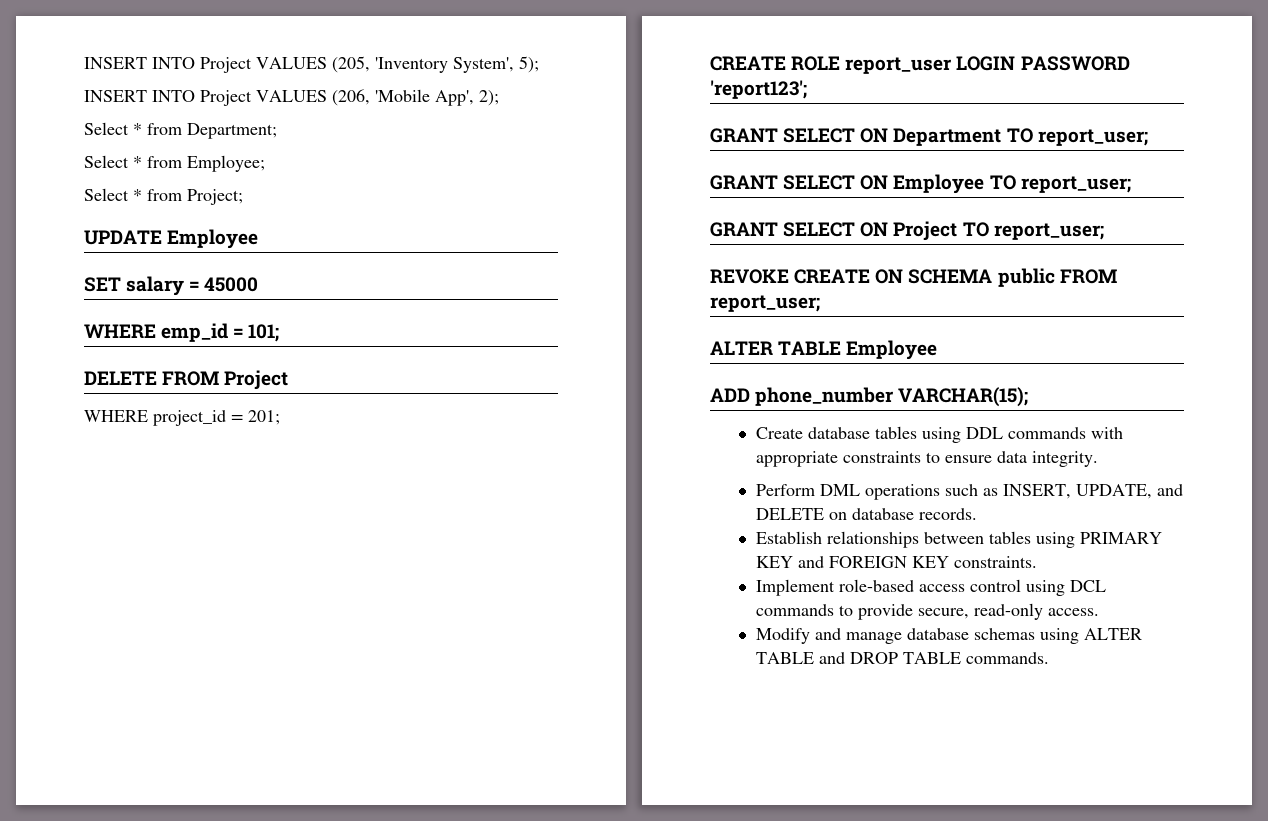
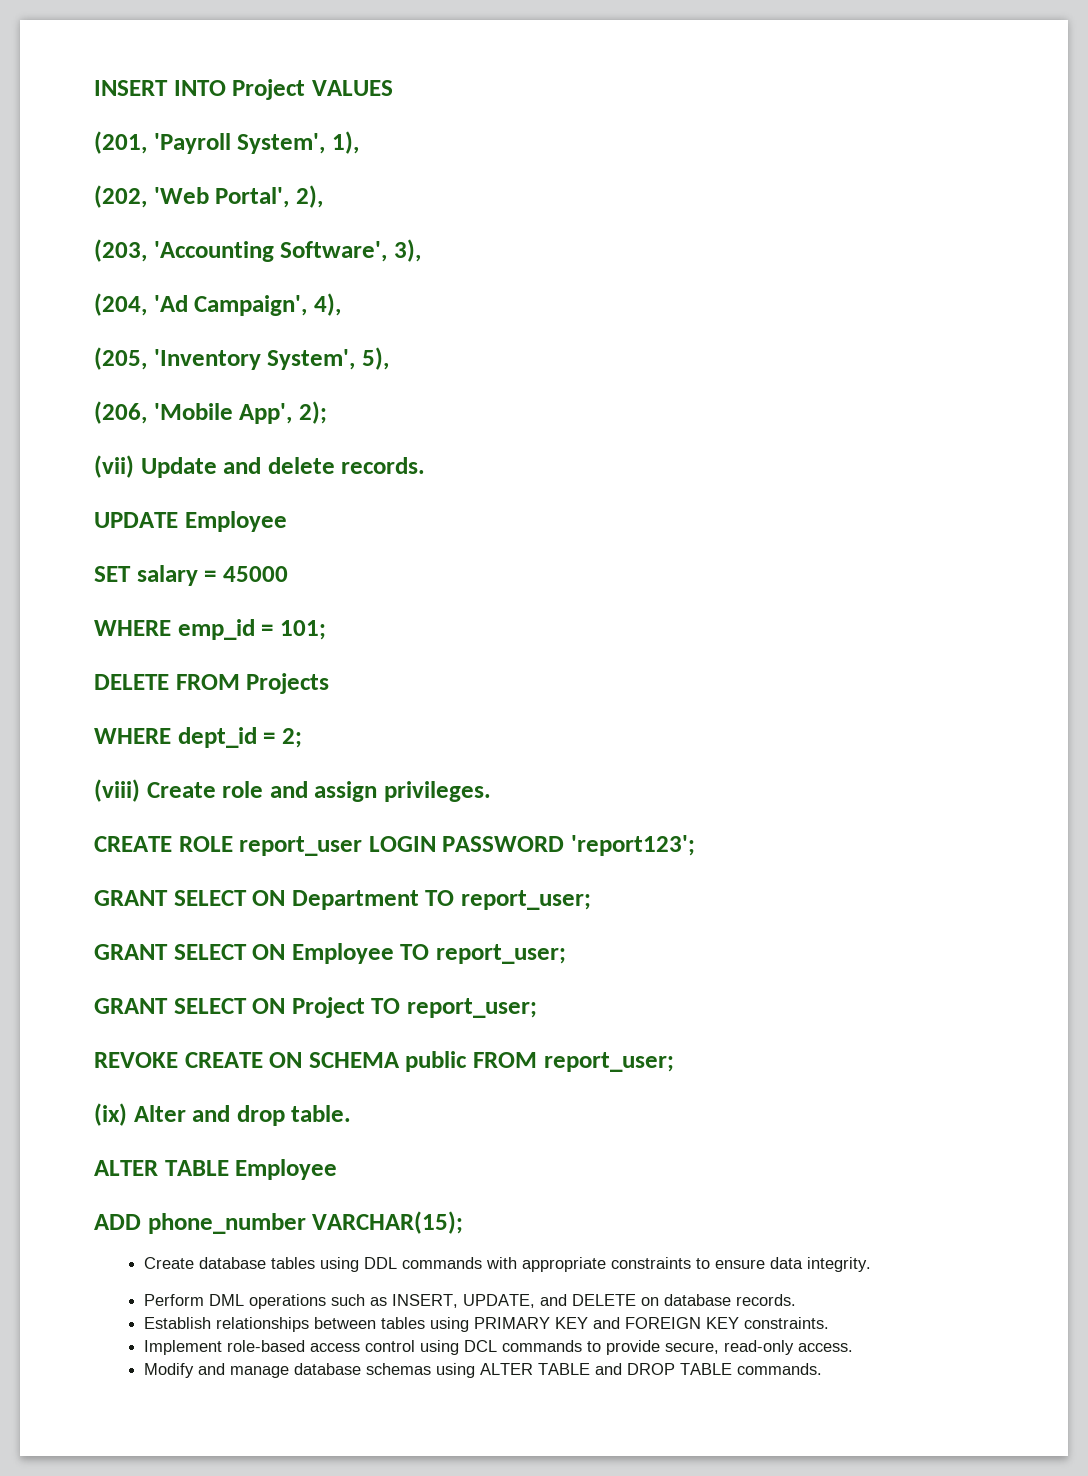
- INSERT INTO Project VALUES (205, 'Inventory System', 5);
- INSERT INTO Project VALUES (206, 'Mobile App', 2);
- Select * from Department;
- Select * from Employee;
- Select * from Project;
+ INSERT INTO Project VALUES
+ (201, 'Payroll System', 1),
+ (202, 'Web Portal', 2),
+ (203, 'Accounting Software', 3),
+ (204, 'Ad Campaign', 4),
+ (205, 'Inventory System', 5),
+ (206, 'Mobile App', 2);
+ (vii) Update and delete records.
- DELETE FROM Project
- WHERE project_id = 201;
+ DELETE FROM Projects
+ WHERE dept_id = 2;
+ (viii) Create role and assign privileges.
+ (ix) Alter and drop table.

